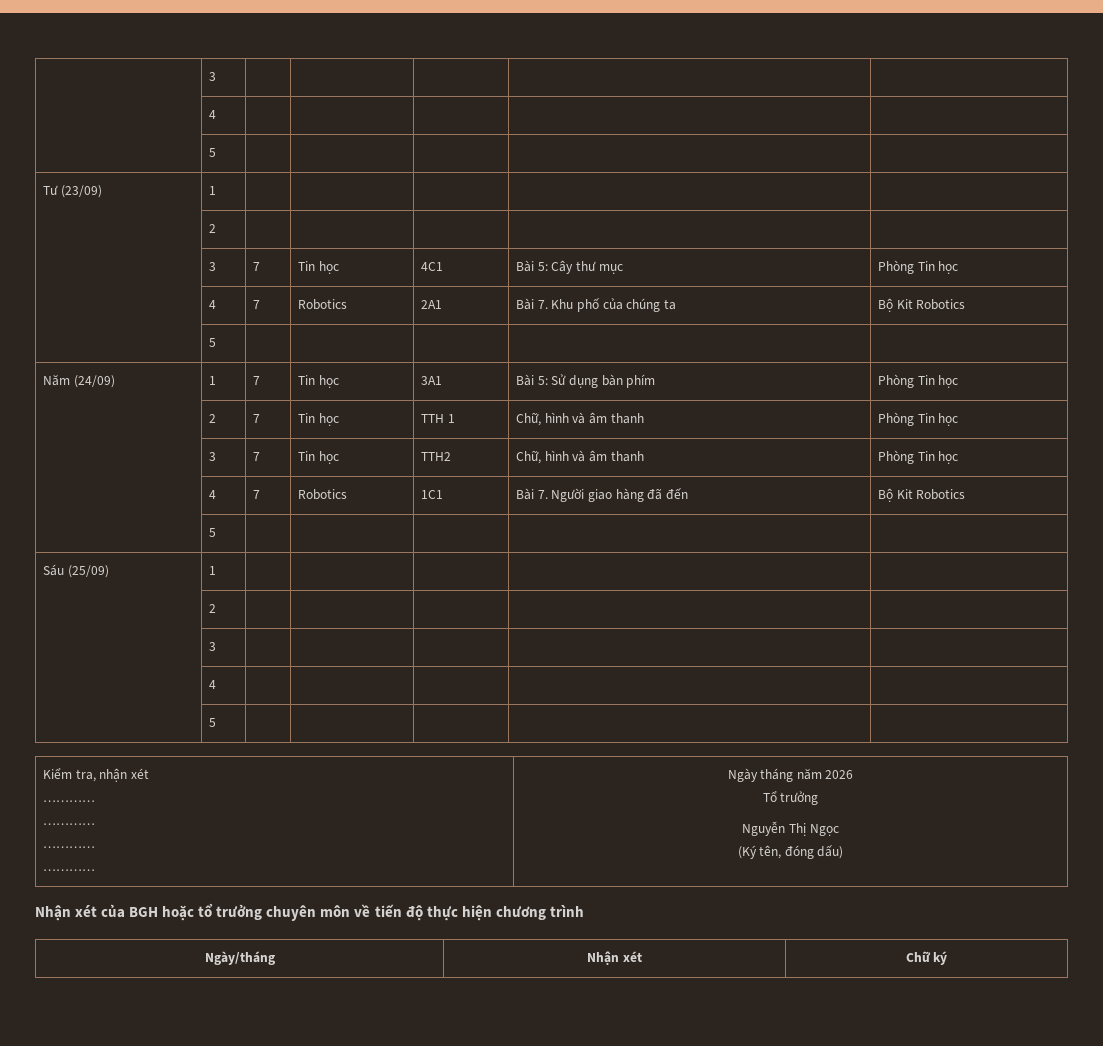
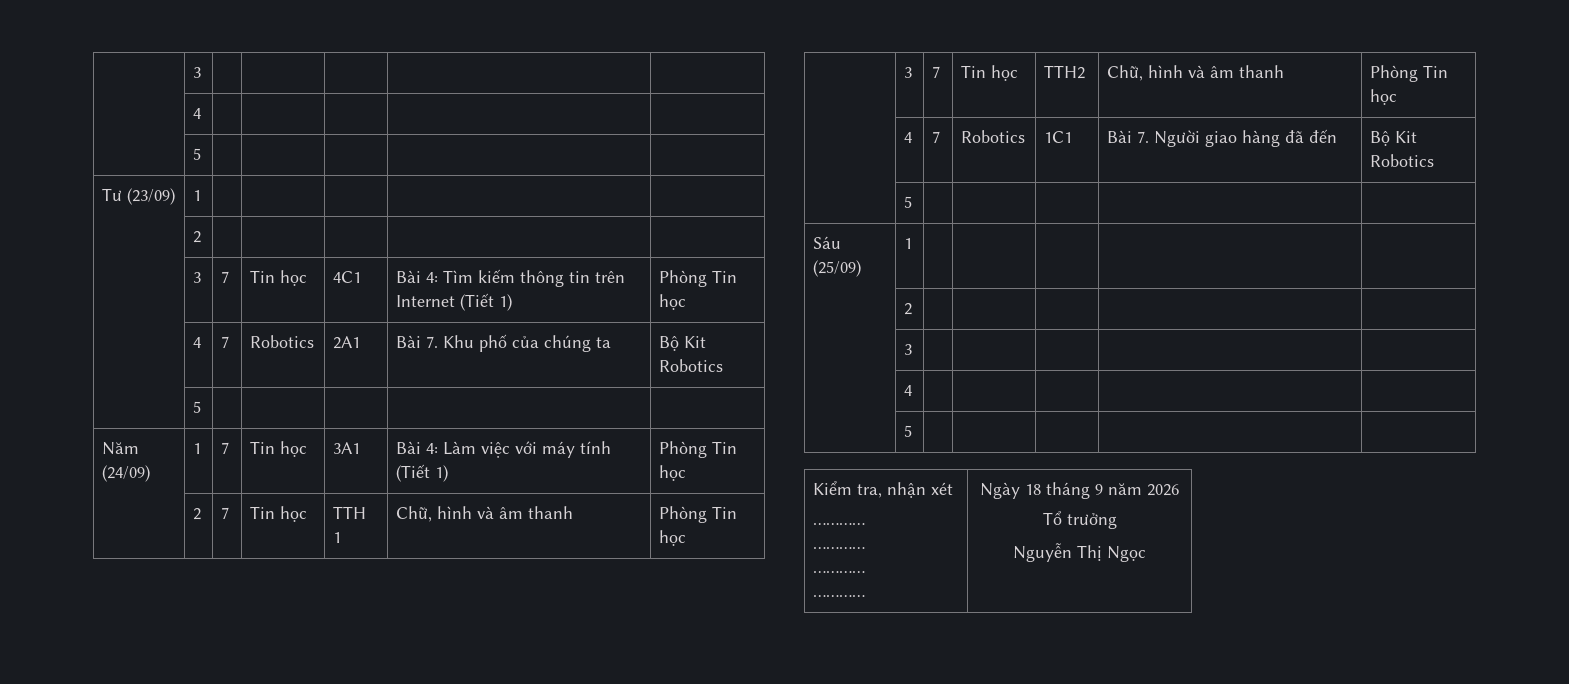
- | 3 | 7 | Tin học | 4C1 | Bài 5: Cây thư mục | Phòng Tin học
+ | 3 | 7 | Tin học | 4C1 | Bài 4: Tìm kiếm thông tin trên Internet (Tiết 1) | Phòng Tin học
- Năm (24/09) | 1 | 7 | Tin học | 3A1 | Bài 5: Sử dụng bàn phím | Phòng Tin học
+ Năm (24/09) | 1 | 7 | Tin học | 3A1 | Bài 4: Làm việc với máy tính (Tiết 1) | Phòng Tin học
  Kiểm tra, nhận xét
  …………
  …………
  …………
- ………… | Ngày tháng năm 2026
+ ………… | Ngày 18 tháng 9 năm 2026
  Tổ trưởng
  Nguyễn Thị Ngọc
- (Ký tên, đóng dấu)
- Nhận xét của BGH hoặc tổ trưởng chuyên môn về tiến độ thực hiện chương trình
- Ngày/tháng | Nhận xét | Chữ ký

